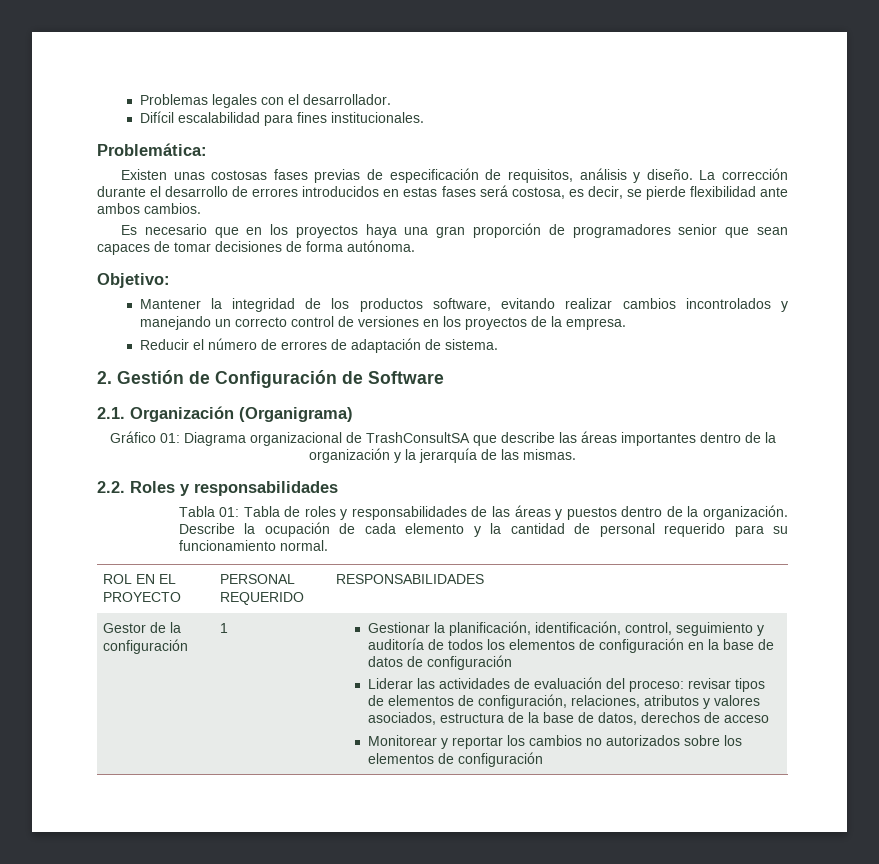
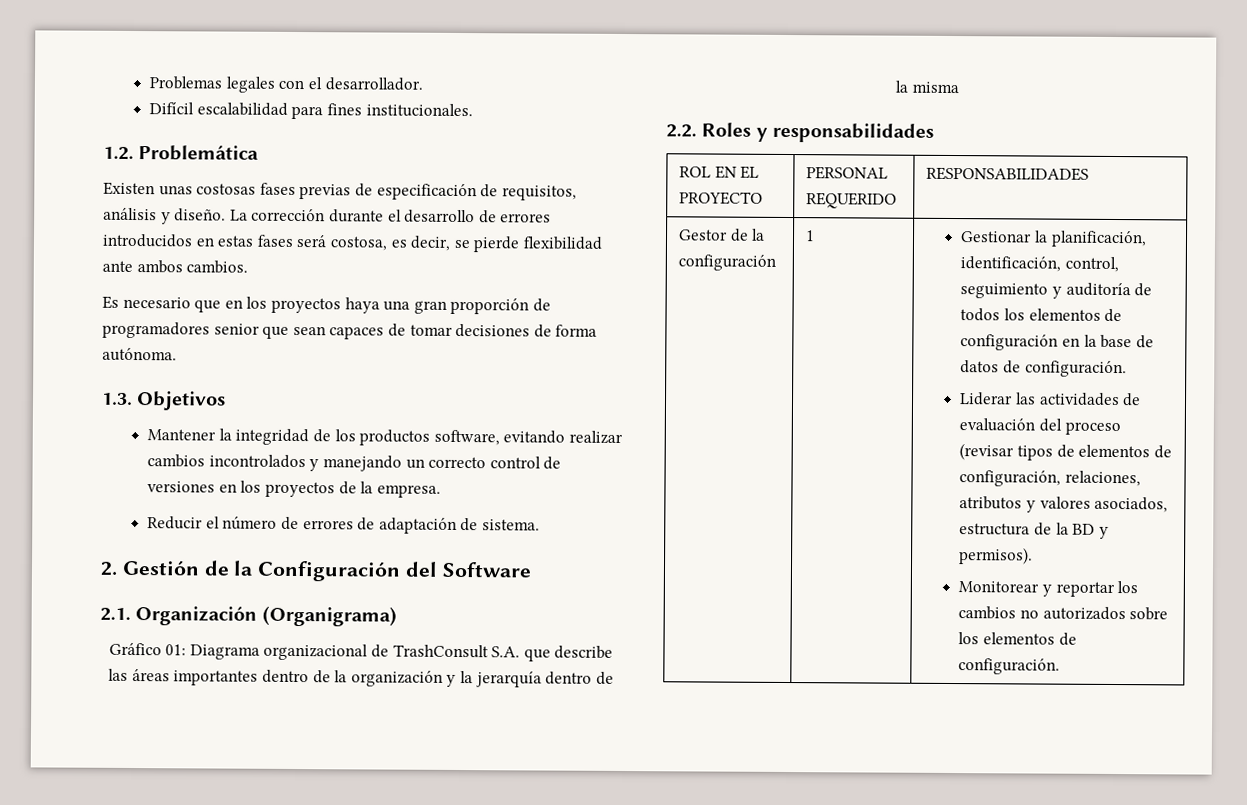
- Problemática:
+ 1.2. Problemática
- Objetivo:
+ 1.3. Objetivos
- 2. Gestión de Configuración de Software
+ 2. Gestión de la Configuración del Software
- Gráfico 01: Diagrama organizacional de TrashConsultSA que describe las áreas importantes dentro de la organización y la jerarquía de las mismas.
+ Gráfico 01: Diagrama organizacional de TrashConsult S.A. que describe las áreas importantes dentro de la organización y la jerarquía dentro de la misma
- Tabla 01: Tabla de roles y responsabilidades de las áreas y puestos dentro de la organización. Describe la ocupación de cada elemento y la cantidad de personal requerido para su funcionamiento normal.
- Gestionar la planificación, identificación, control, seguimiento y auditoría de todos los elementos de configuración en la base de datos de configuración
+ Gestionar la planificación, identificación, control, seguimiento y auditoría de todos los elementos de configuración en la base de datos de configuración.
- Liderar las actividades de evaluación del proceso: revisar tipos de elementos de configuración, relaciones, atributos y valores asociados, estructura de la base de datos, derechos de acceso
+ Liderar las actividades de evaluación del proceso (revisar tipos de elementos de configuración, relaciones, atributos y valores asociados, estructura de la BD y permisos).
- Monitorear y reportar los cambios no autorizados sobre los elementos de configuración
+ Monitorear y reportar los cambios no autorizados sobre los elementos de configuración.

